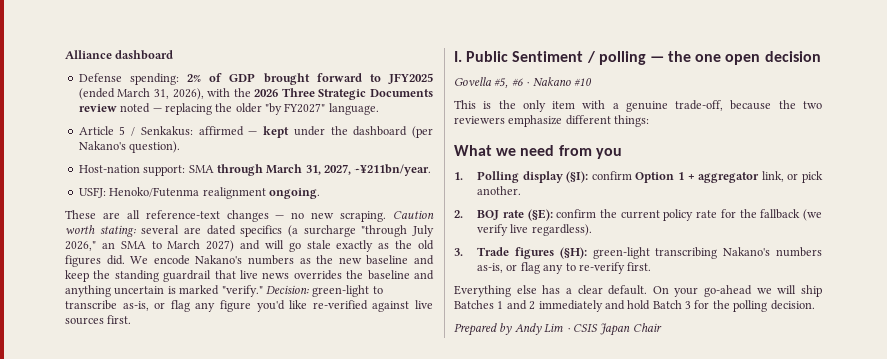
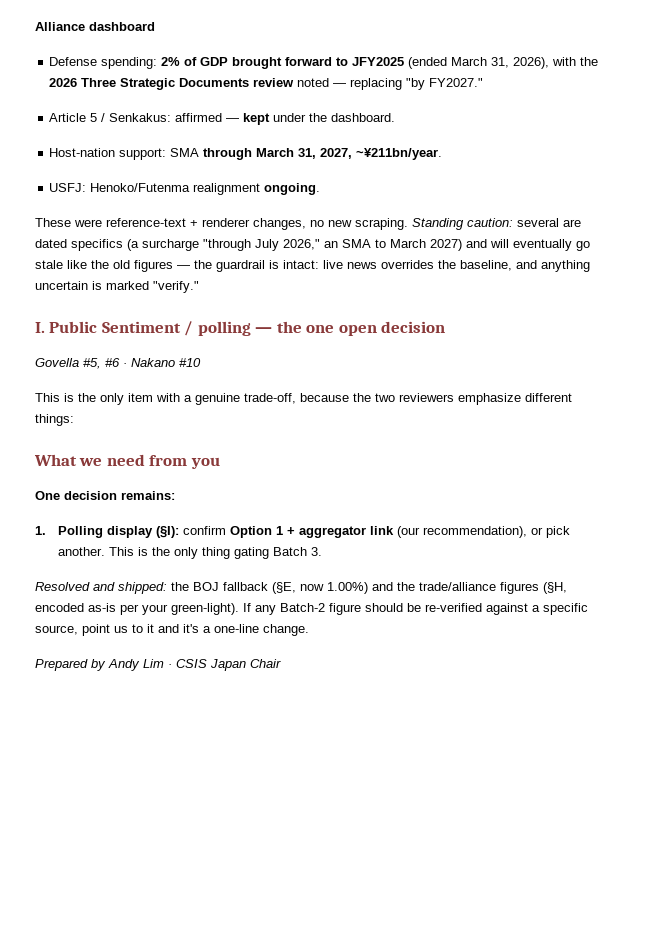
- Defense spending: 2% of GDP brought forward to JFY2025 (ended March 31, 2026), with the 2026 Three Strategic Documents review noted — replacing the older "by FY2027" language.
+ Defense spending: 2% of GDP brought forward to JFY2025 (ended March 31, 2026), with the 2026 Three Strategic Documents review noted — replacing "by FY2027."
- Article 5 / Senkakus: affirmed — kept under the dashboard (per Nakano's question).
+ Article 5 / Senkakus: affirmed — kept under the dashboard.
- These are all reference-text changes — no new scraping. Caution worth stating: several are dated specifics (a surcharge "through July 2026," an SMA to March 2027) and will go stale exactly as the old figures did. We encode Nakano's numbers as the new baseline and keep the standing guardrail that live news overrides the baseline and anything uncertain is marked "verify." Decision: green-light to transcribe as-is, or flag any figure you'd like re-verified against live sources first.
+ These were reference-text + renderer changes, no new scraping. Standing caution: several are dated specifics (a surcharge "through July 2026," an SMA to March 2027) and will eventually go stale like the old figures — the guardrail is intact: live news overrides the baseline, and anything uncertain is marked "verify."
+ One decision remains:
- 1. Polling display (§I): confirm Option 1 + aggregator link, or pick another.
- 2. BOJ rate (§E): confirm the current policy rate for the fallback (we verify live regardless).
- 3. Trade figures (§H): green-light transcribing Nakano's numbers as-is, or flag any to re-verify first.
- Everything else has a clear default. On your go-ahead we will ship Batches 1 and 2 immediately and hold Batch 3 for the polling decision.
+ 1. Polling display (§I): confirm Option 1 + aggregator link (our recommendation), or pick another. This is the only thing gating Batch 3.
+ Resolved and shipped: the BOJ fallback (§E, now 1.00%) and the trade/alliance figures (§H, encoded as-is per your green-light). If any Batch-2 figure should be re-verified against a specific source, point us to it and it's a one-line change.

